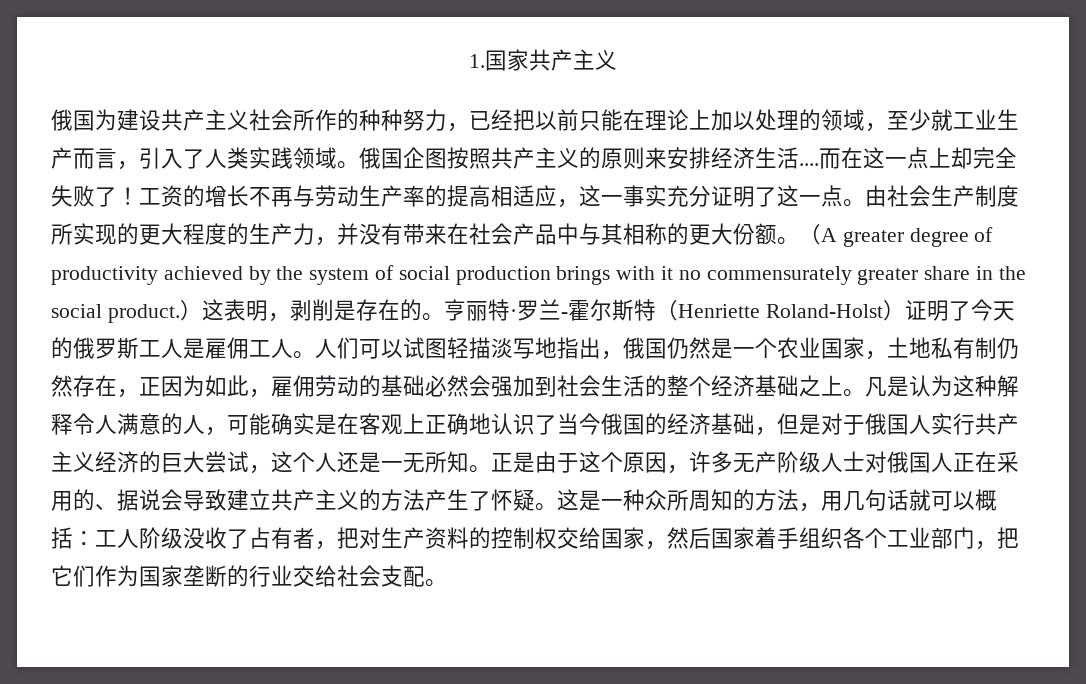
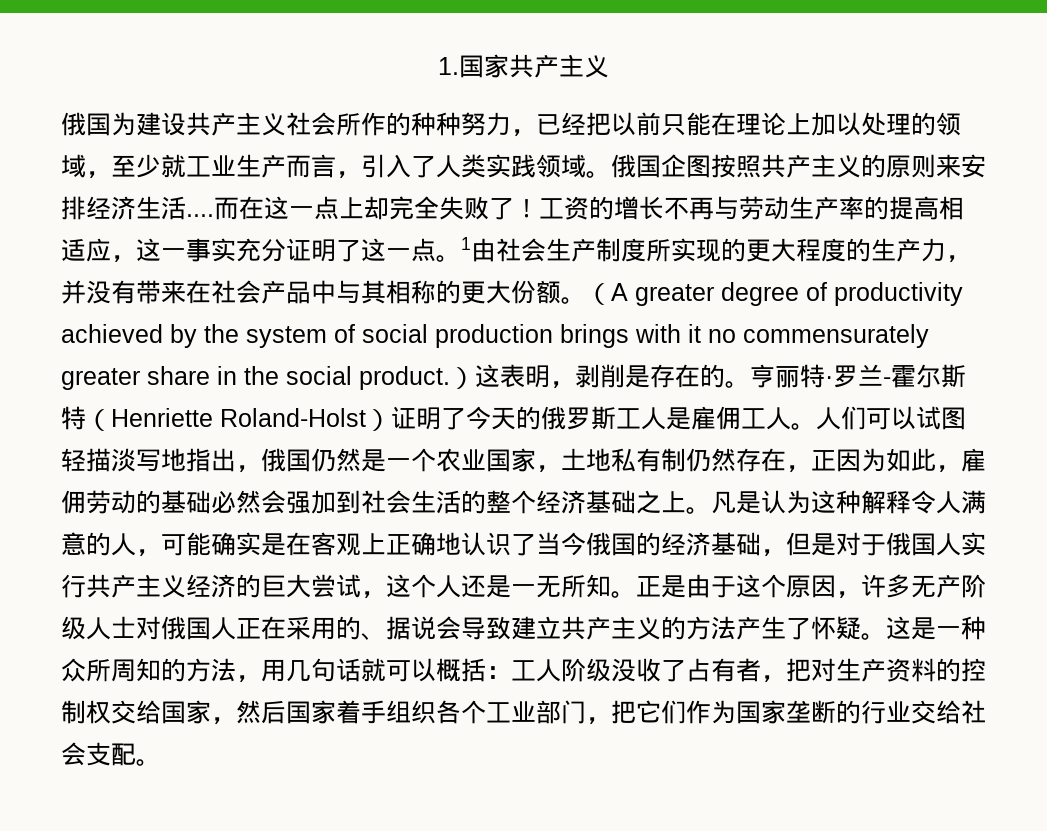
- 由社会生产制度所实现的更大程度的生产力，并没有带来在社会产品中与其相称的更大份额。
+ 1由社会生产制度所实现的更大程度的生产力，并没有带来在社会产品中与其相称的更大份额。

